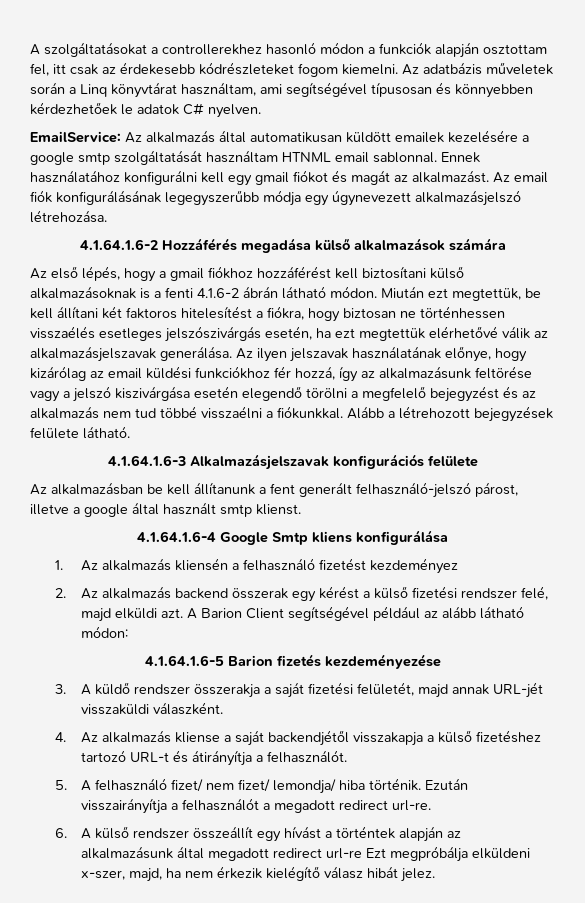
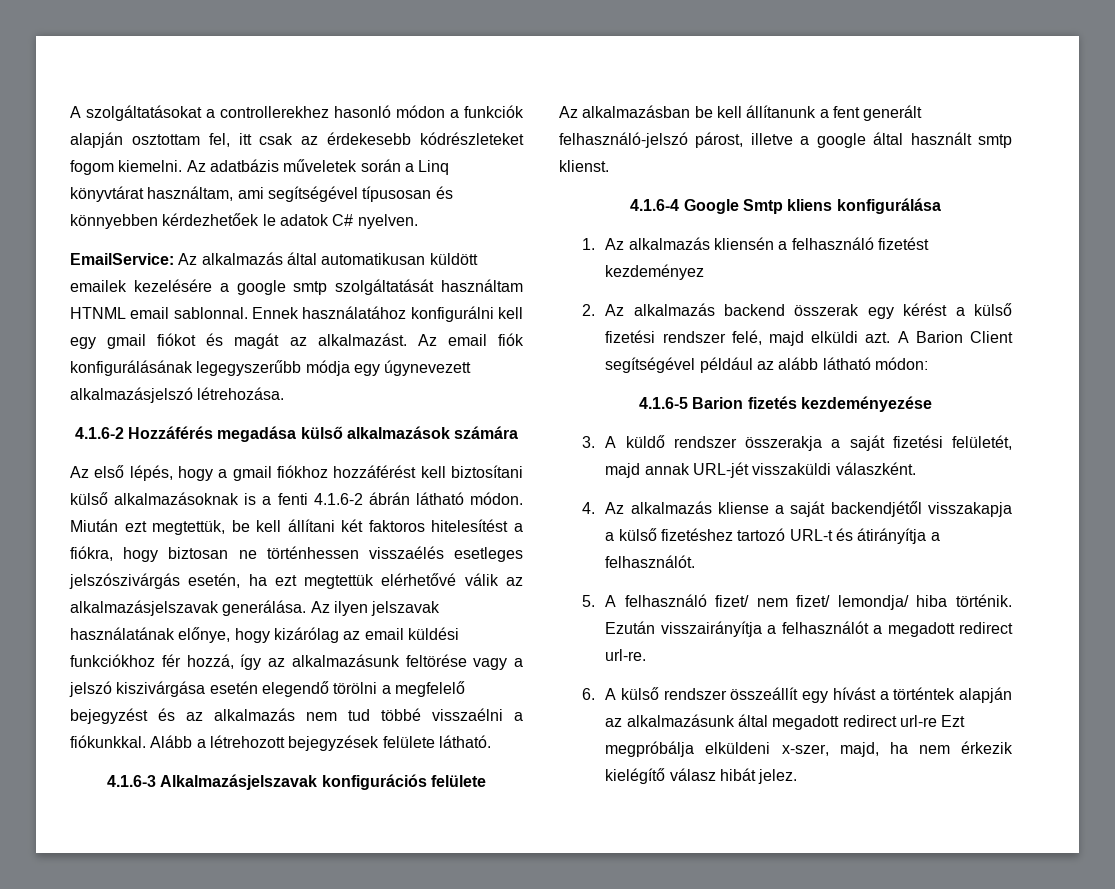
- 4.1.64.1.6-2 Hozzáférés megadása külső alkalmazások számára
+ 4.1.6-2 Hozzáférés megadása külső alkalmazások számára
- 4.1.64.1.6-3 Alkalmazásjelszavak konfigurációs felülete
+ 4.1.6-3 Alkalmazásjelszavak konfigurációs felülete
- 4.1.64.1.6-4 Google Smtp kliens konfigurálása
+ 4.1.6-4 Google Smtp kliens konfigurálása
- 4.1.64.1.6-5 Barion fizetés kezdeményezése
+ 4.1.6-5 Barion fizetés kezdeményezése

